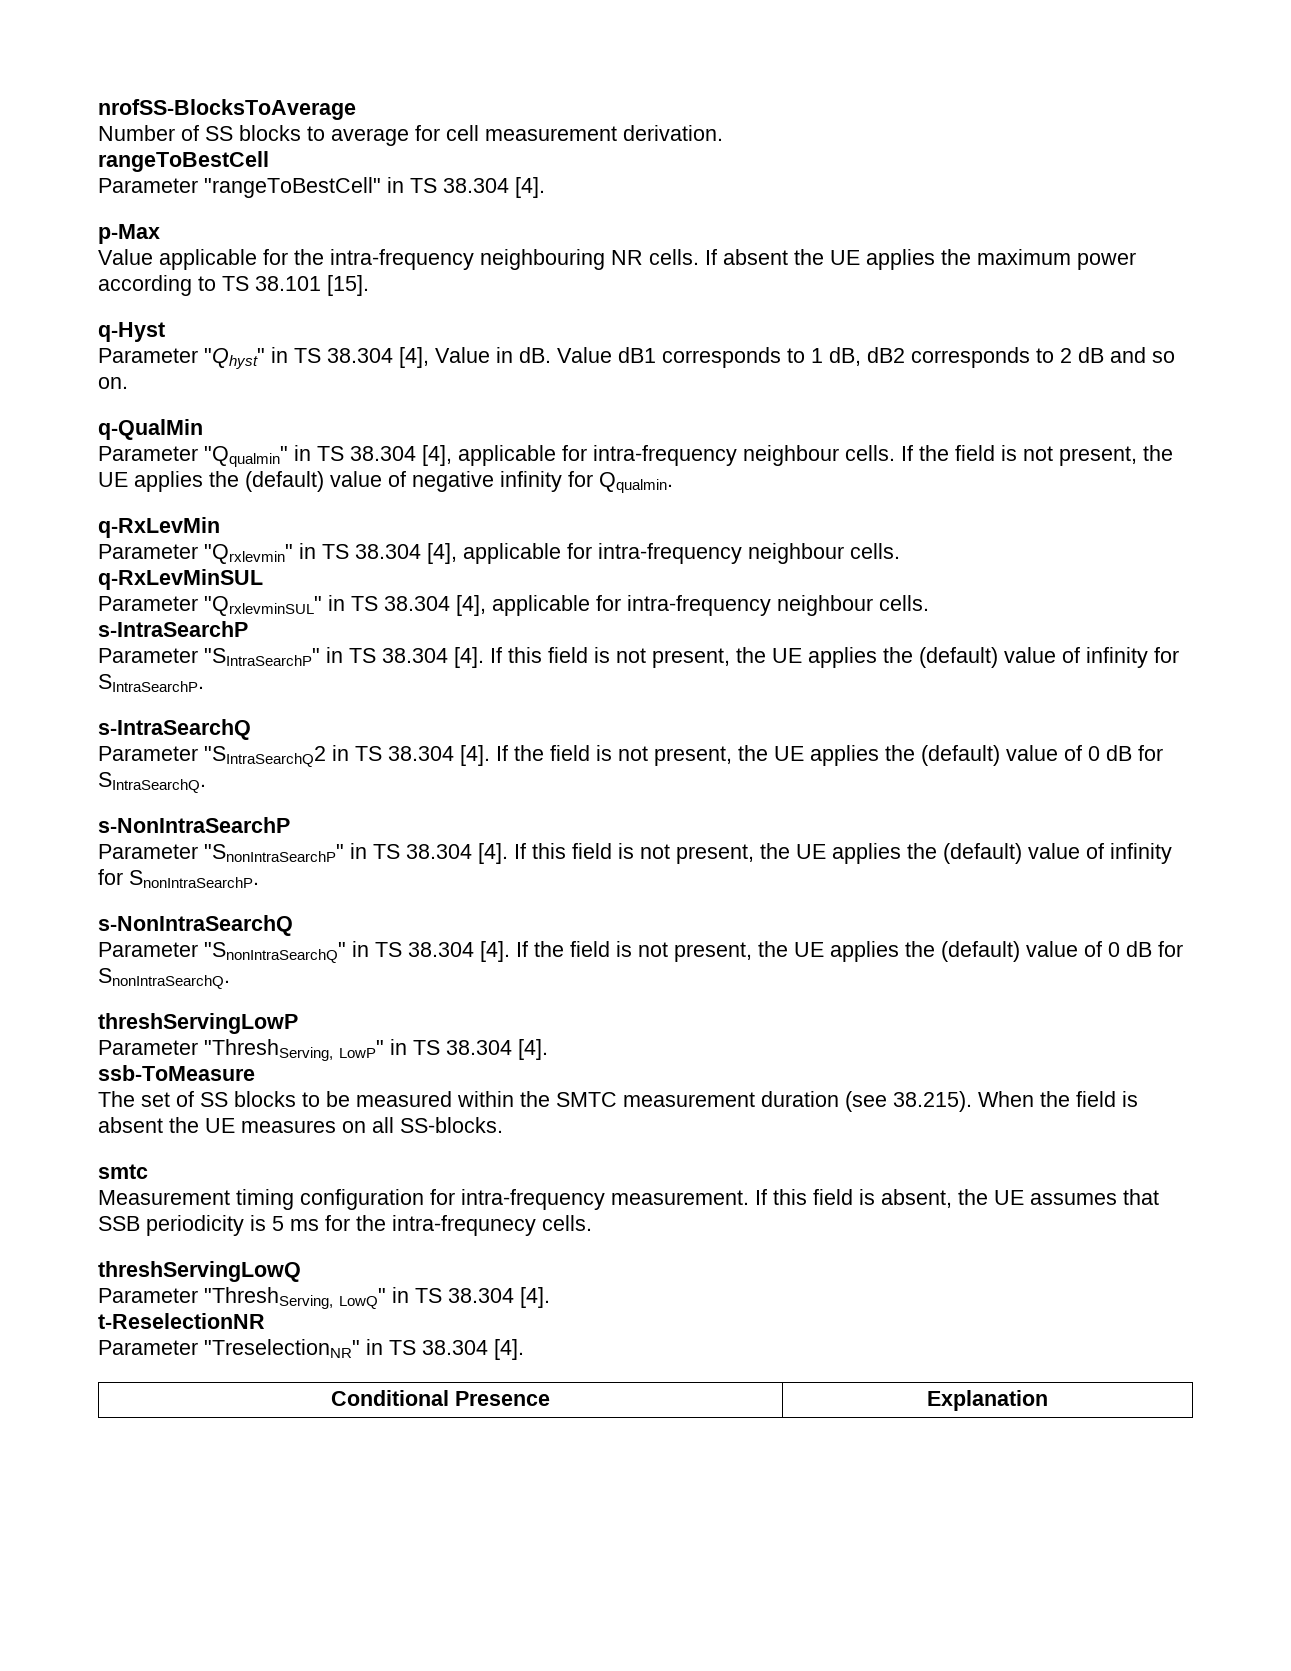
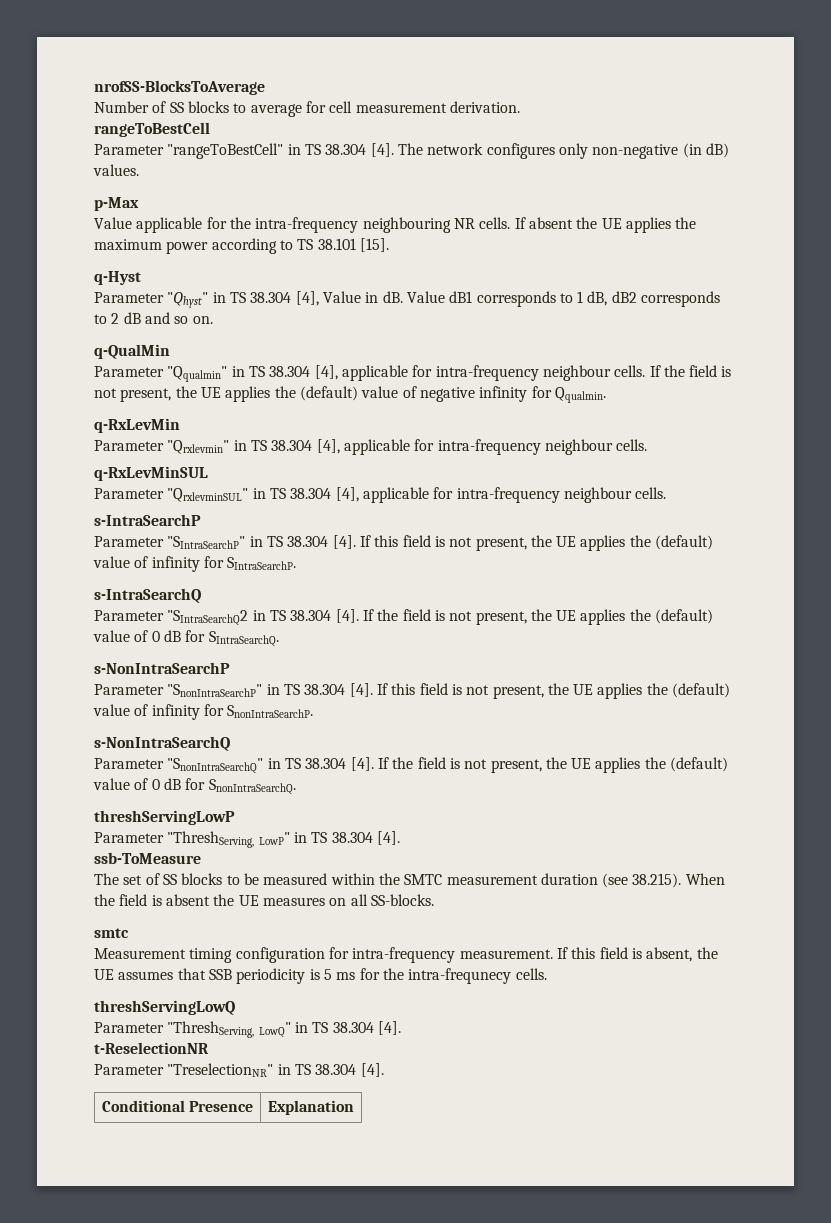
+ The network configures only non-negative (in dB) values.

